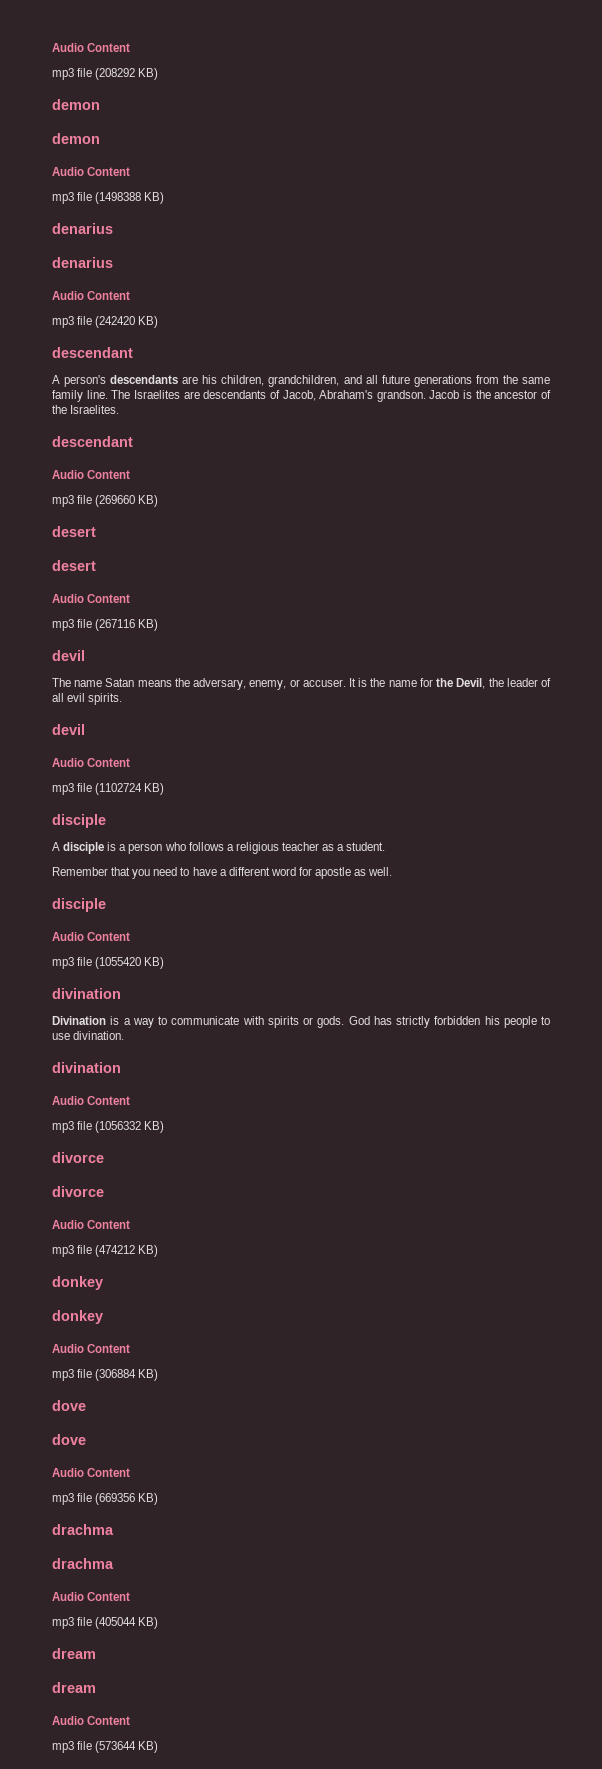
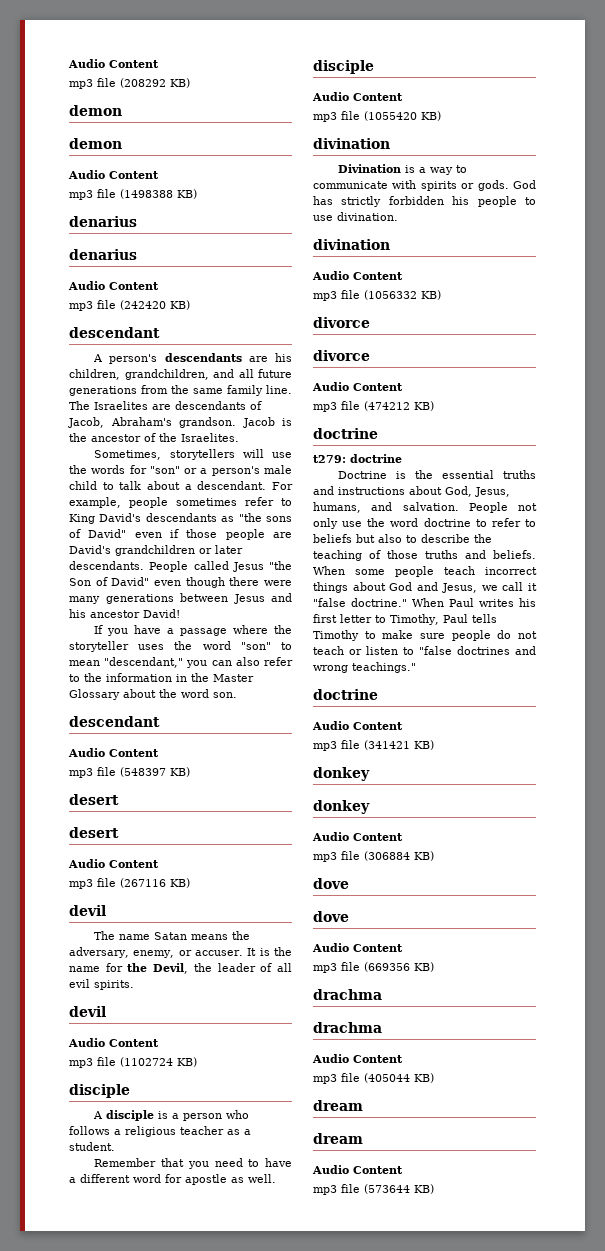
+ Sometimes, storytellers will use the words for "son" or a person's male child to talk about a descendant. For example, people sometimes refer to King David's descendants as "the sons of David" even if those people are David's grandchildren or later descendants. People called Jesus "the Son of David" even though there were many generations between Jesus and his ancestor David!
+ If you have a passage where the storyteller uses the word "son" to mean "descendant," you can also refer to the information in the Master Glossary about the word son.
- mp3 file (269660 KB)
+ mp3 file (548397 KB)
  mp3 file (474212 KB)
+ doctrine
+ t279: doctrine
+ Doctrine is the essential truths and instructions about God, Jesus, humans, and salvation. People not only use the word doctrine to refer to beliefs but also to describe the teaching of those truths and beliefs. When some people teach incorrect things about God and Jesus, we call it "false doctrine." When Paul writes his first letter to Timothy, Paul tells Timothy to make sure people do not teach or listen to "false doctrines and wrong teachings."
+ doctrine
+ Audio Content
+ mp3 file (341421 KB)

